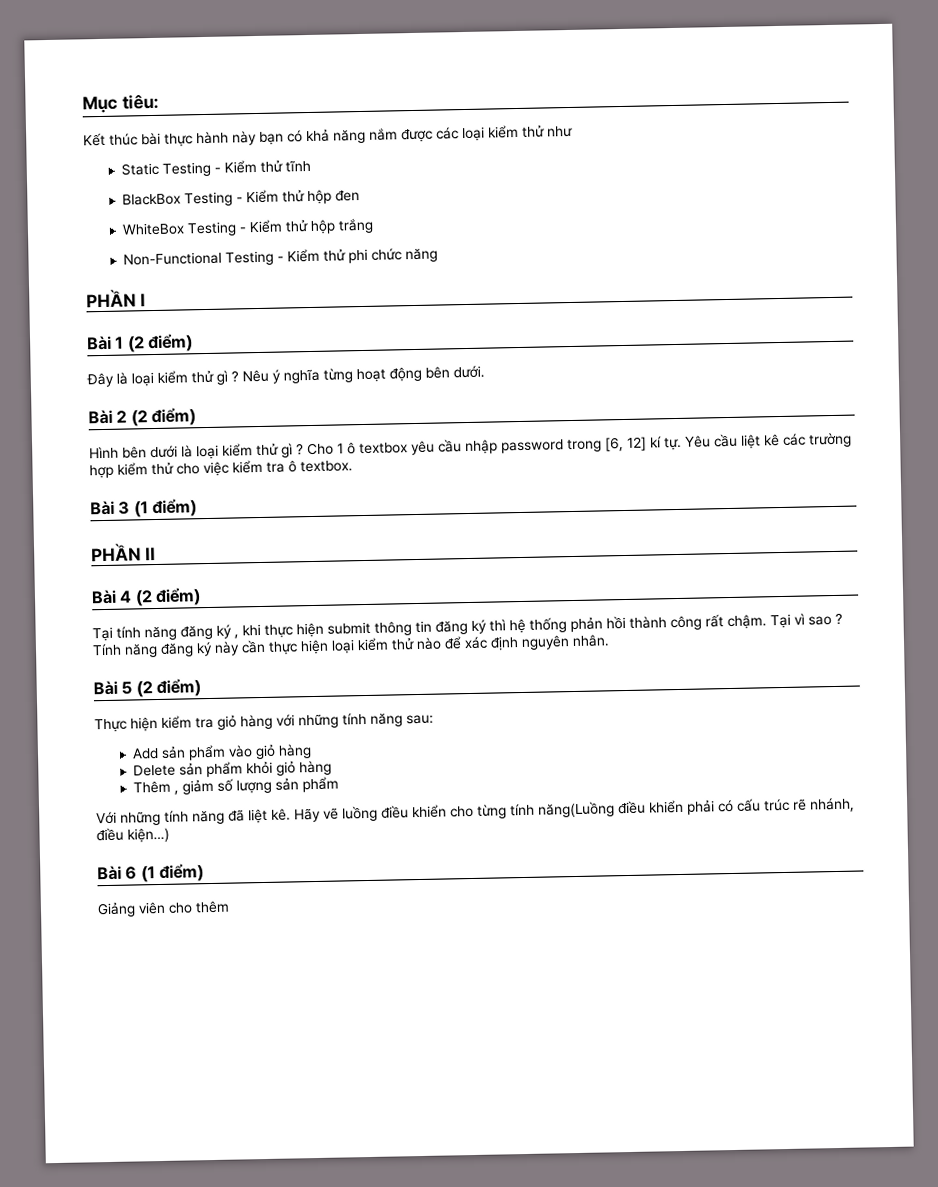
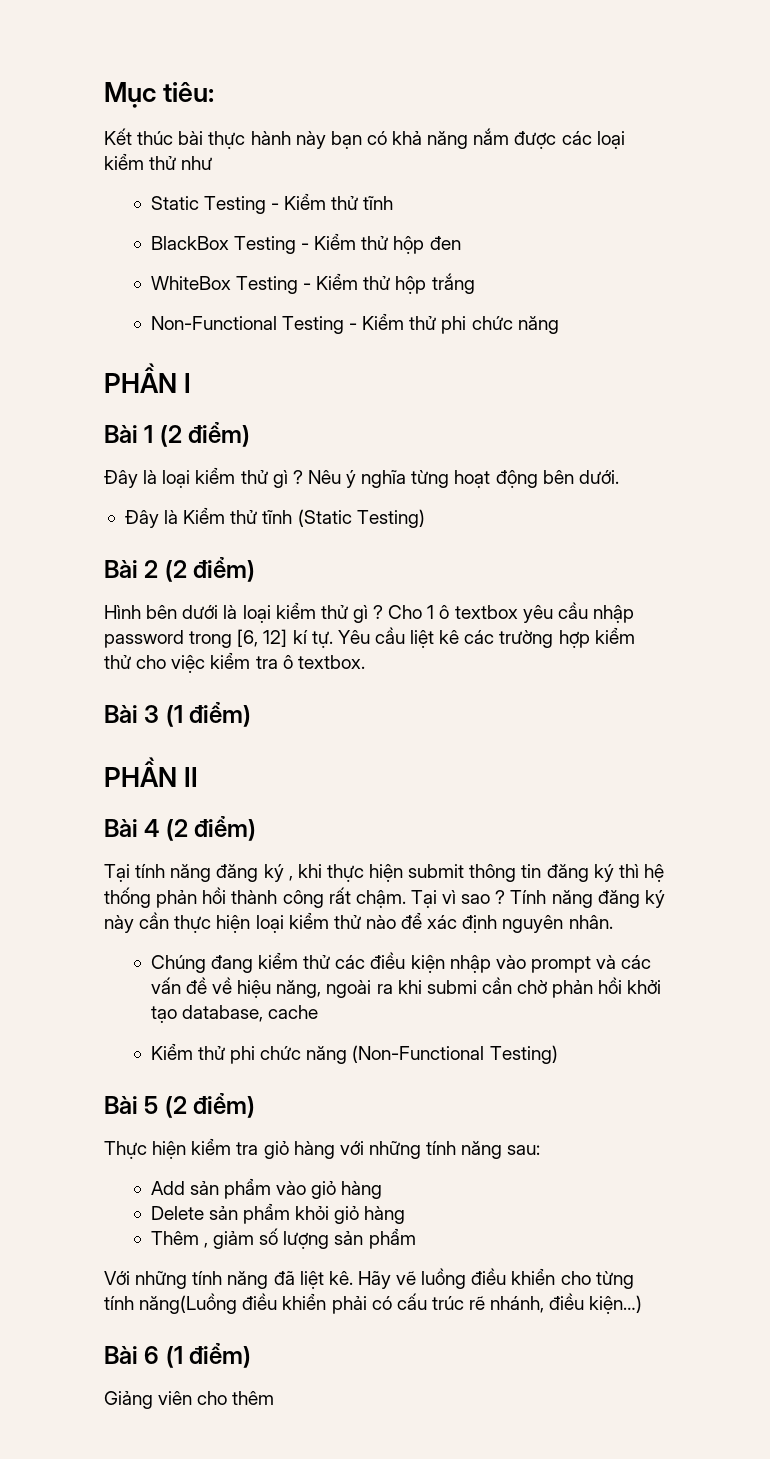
+ Đây là Kiểm thử tĩnh (Static Testing)
+ Chúng đang kiểm thử các điều kiện nhập vào prompt và các vấn đề về hiệu năng, ngoài ra khi submi cần chờ phản hồi khởi tạo database, cache
+ Kiểm thử phi chức năng (Non-Functional Testing)

